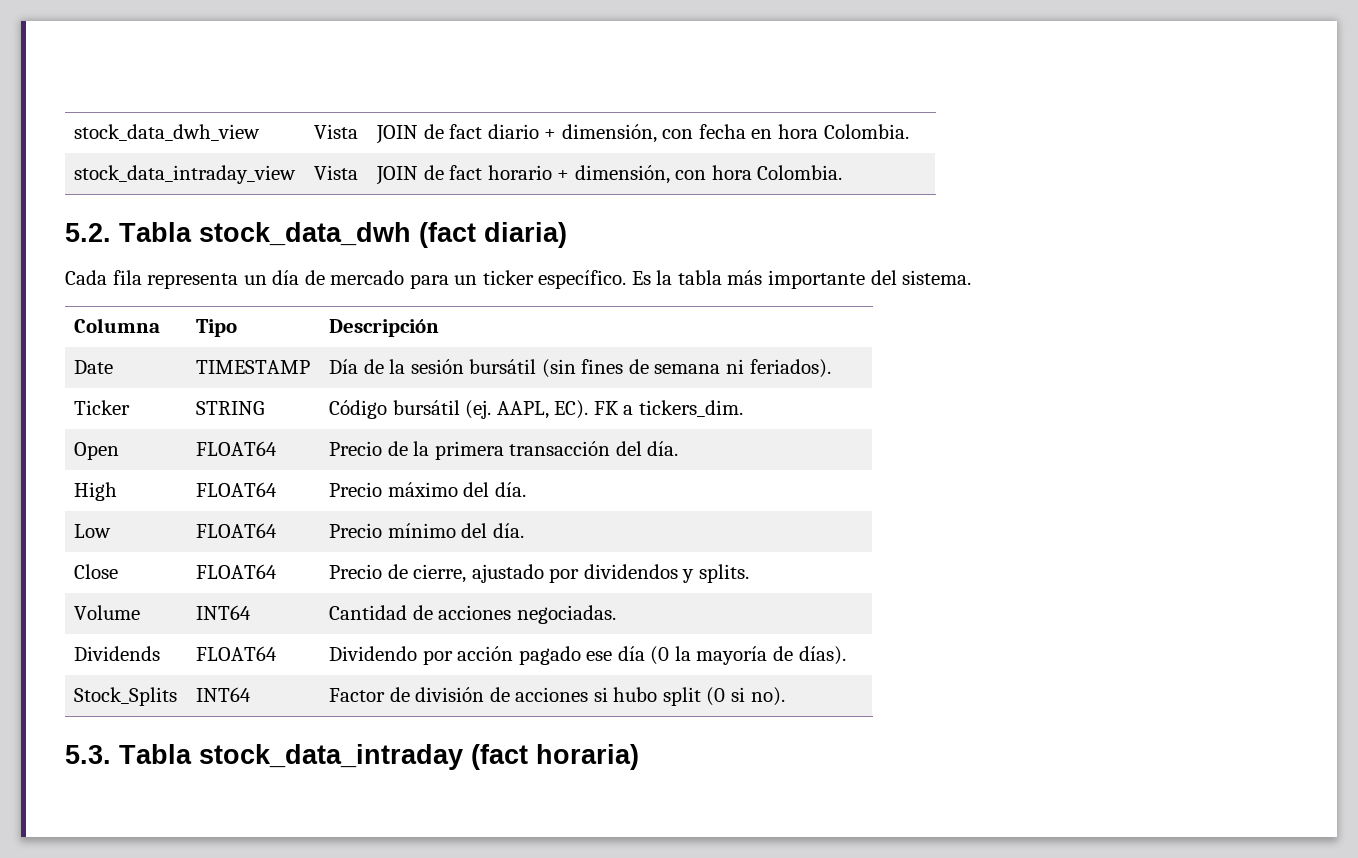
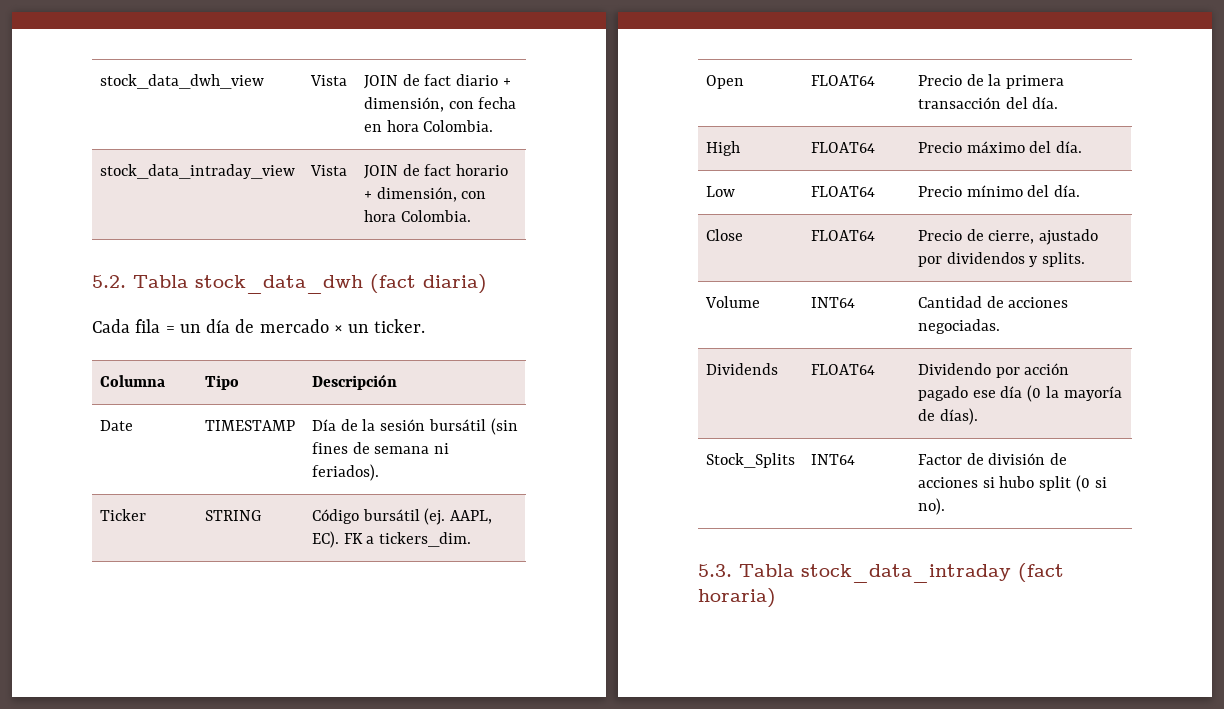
- Cada fila representa un día de mercado para un ticker específico. Es la tabla más importante del sistema.
+ Cada fila = un día de mercado × un ticker.

